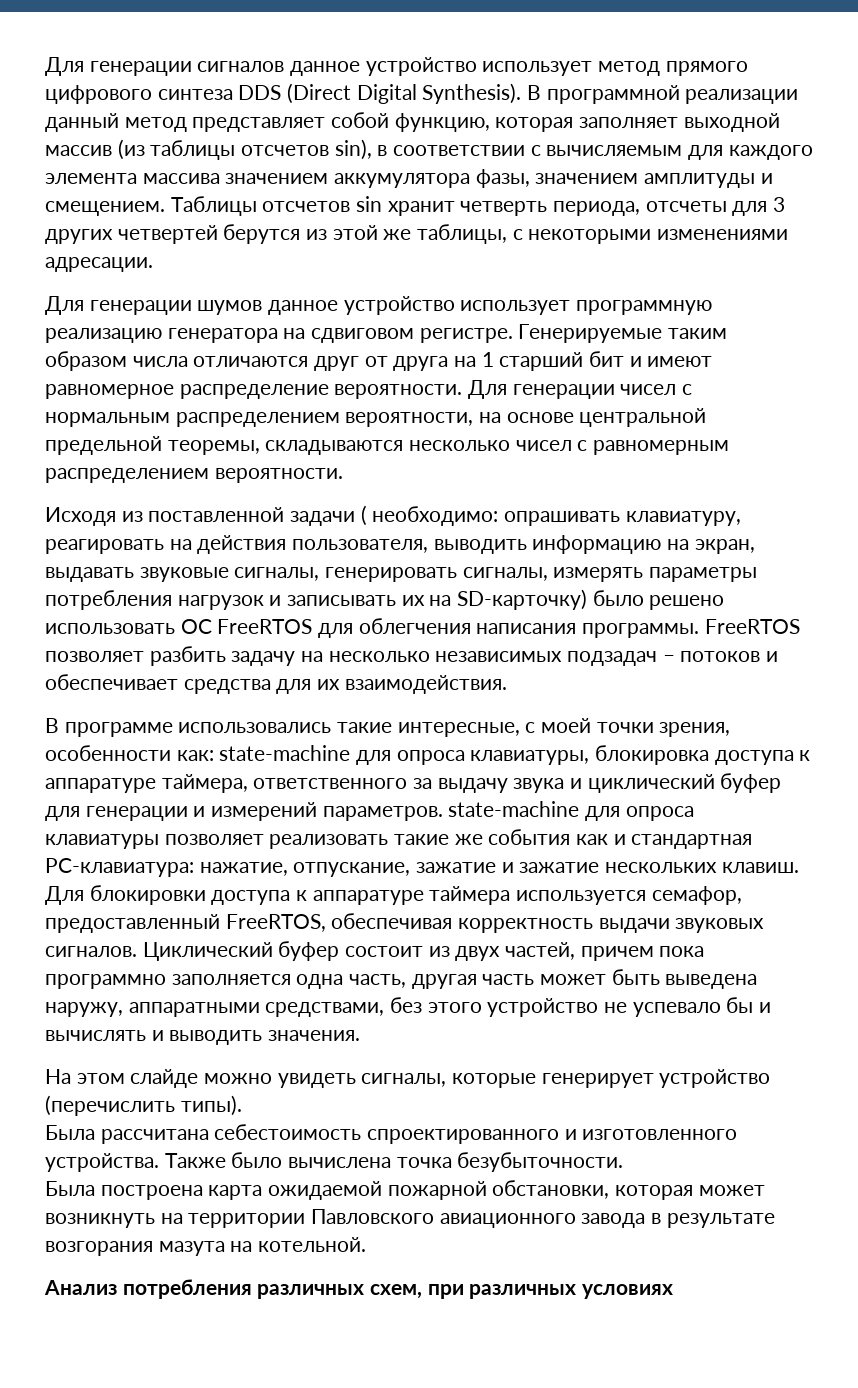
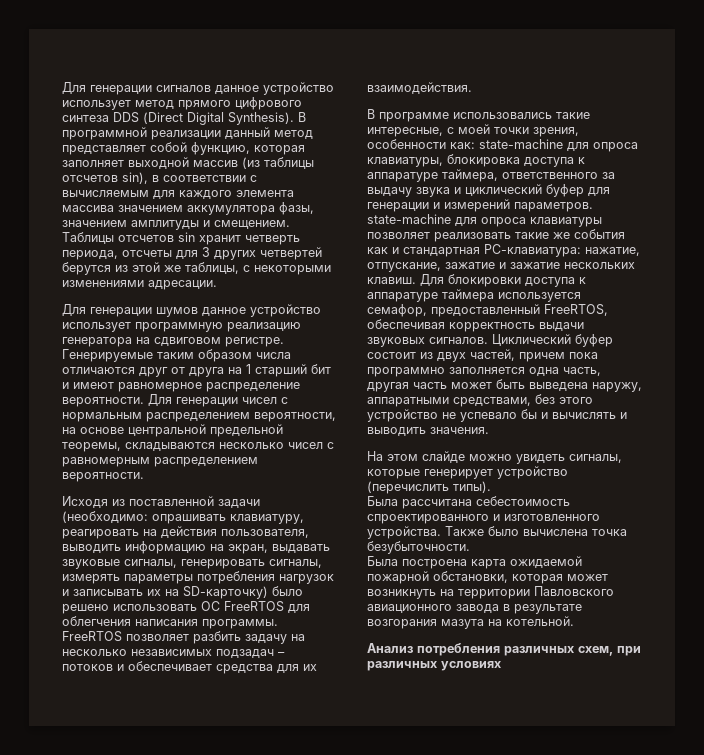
- Исходя из поставленной задачи ( необходимо: опрашивать клавиатуру, реагировать на действия пользователя, выводить информацию на экран, выдавать звуковые сигналы, генерировать сигналы, измерять параметры потребления нагрузок и записывать их на SD-карточку) было решено использовать ОС FreeRTOS для облегчения написания программы.
+ Исходя из поставленной задачи (необходимо: опрашивать клавиатуру, реагировать на действия пользователя, выводить информацию на экран, выдавать звуковые сигналы, генерировать сигналы, измерять параметры потребления нагрузок и записывать их на SD-карточку) было решено использовать ОС FreeRTOS для облегчения написания программы.

